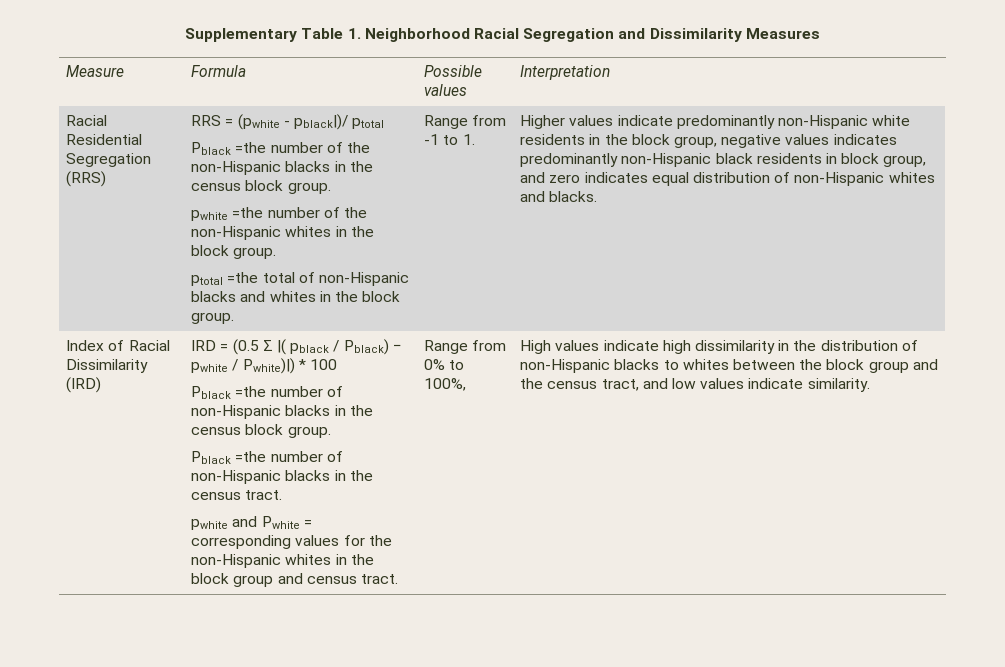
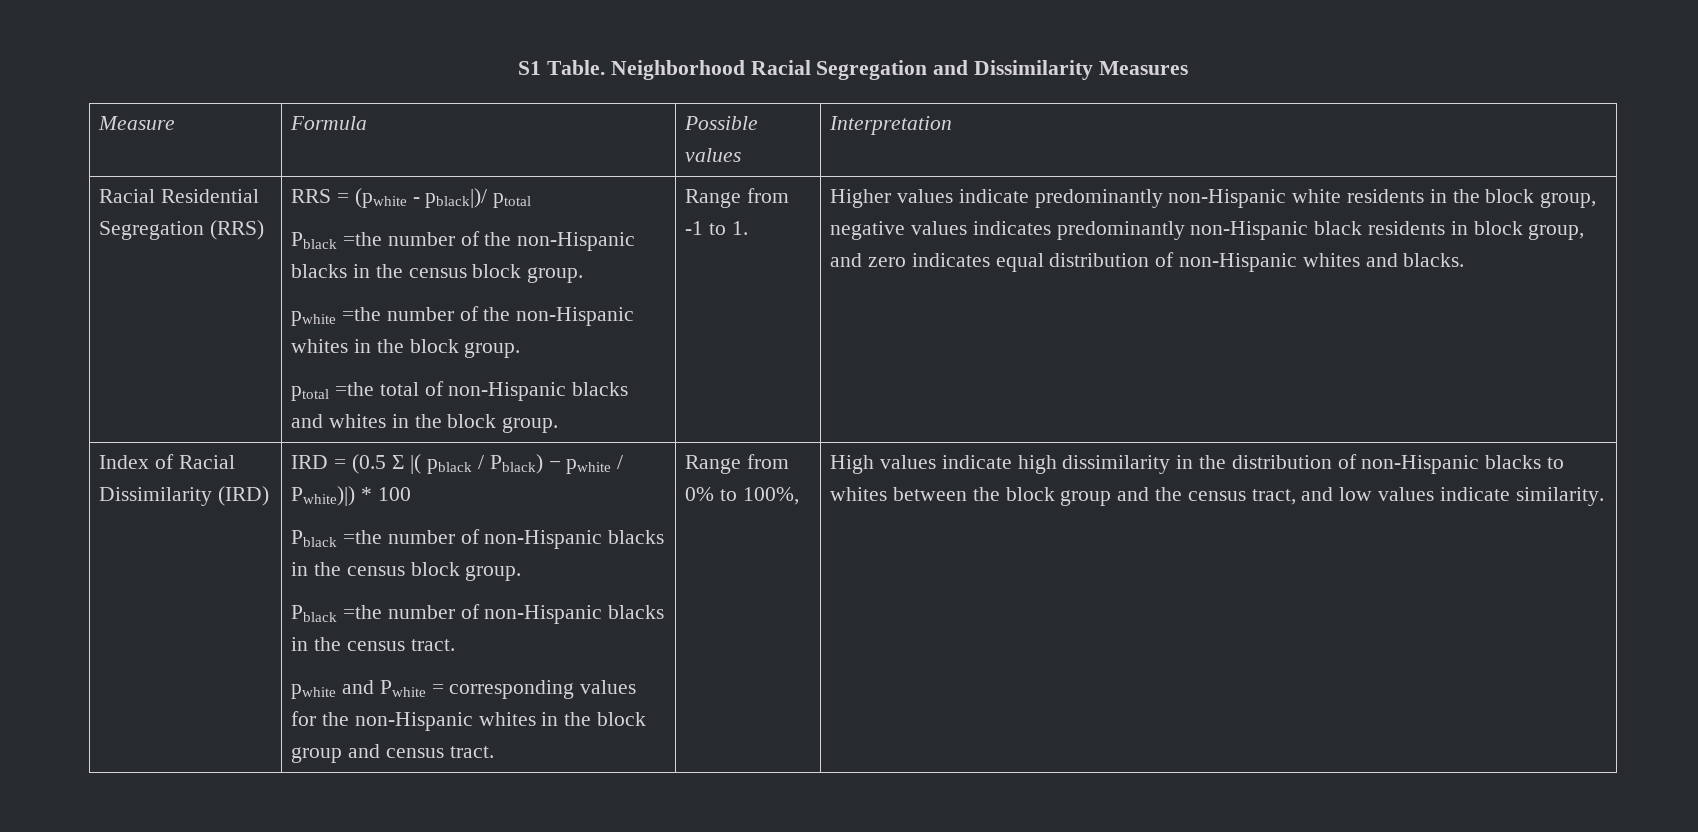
- Supplementary Table 1. Neighborhood Racial Segregation and Dissimilarity Measures
+ S1 Table. Neighborhood Racial Segregation and Dissimilarity Measures

